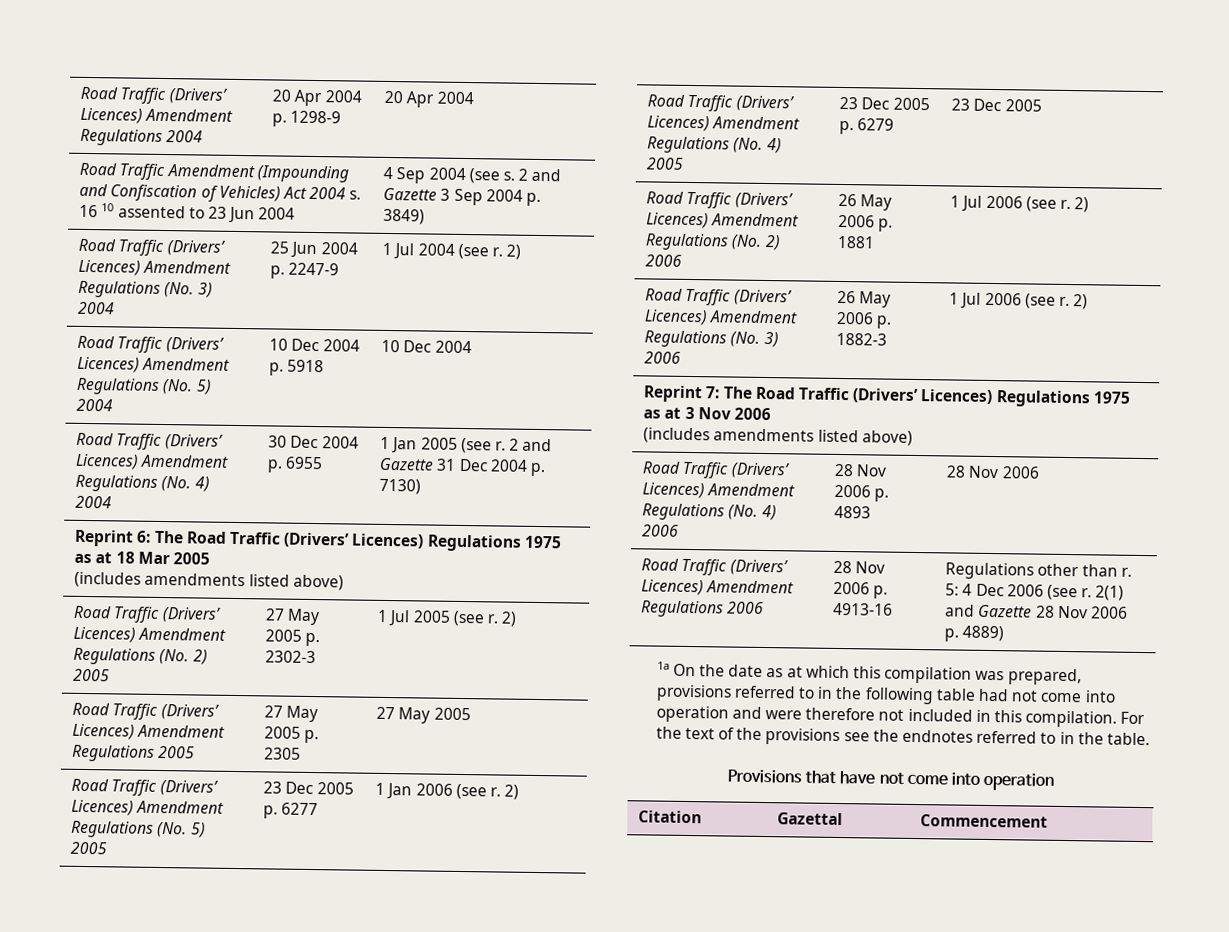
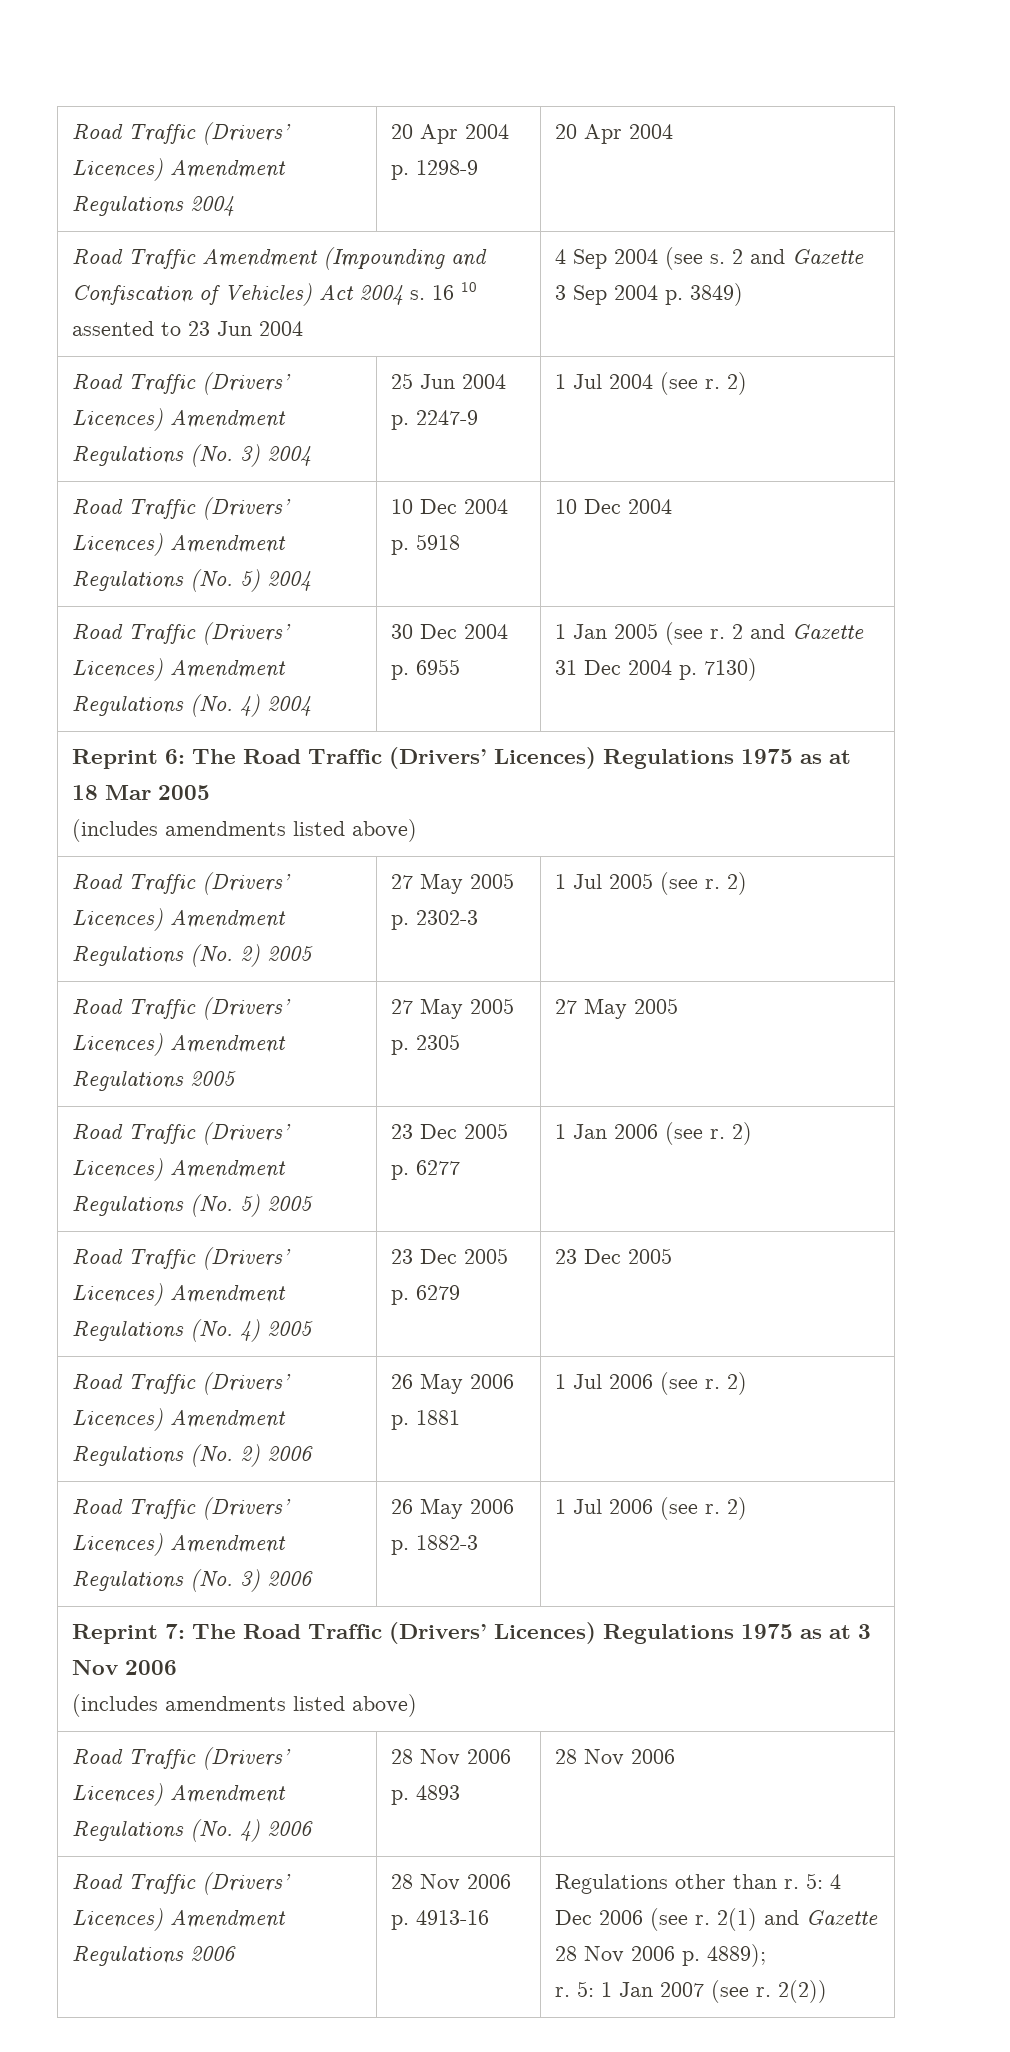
- Road Traffic (Drivers’ Licences) Amendment Regulations 2006 | 28 Nov 2006 p. 4913-16 | Regulations other than r. 5: 4 Dec 2006 (see r. 2(1) and Gazette 28 Nov 2006 p. 4889)
- 1a On the date as at which this compilation was prepared, provisions referred to in the following table had not come into operation and were therefore not included in this compilation. For the text of the provisions see the endnotes referred to in the table.
- Provisions that have not come into operation
- Citation | Gazettal | Commencement
+ Road Traffic (Drivers’ Licences) Amendment Regulations 2006 | 28 Nov 2006 p. 4913-16 | Regulations other than r. 5: 4 Dec 2006 (see r. 2(1) and Gazette 28 Nov 2006 p. 4889);
+ r. 5: 1 Jan 2007 (see r. 2(2))

